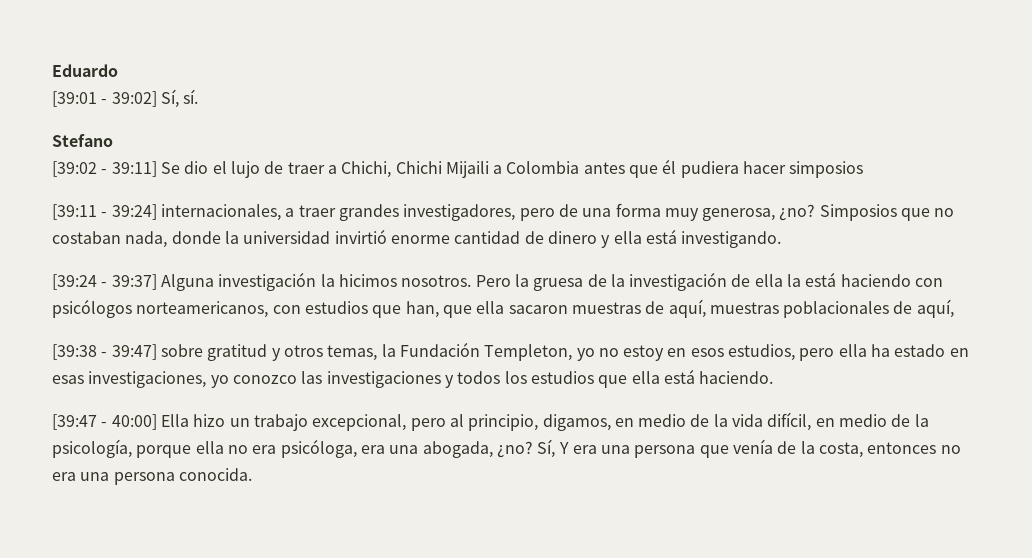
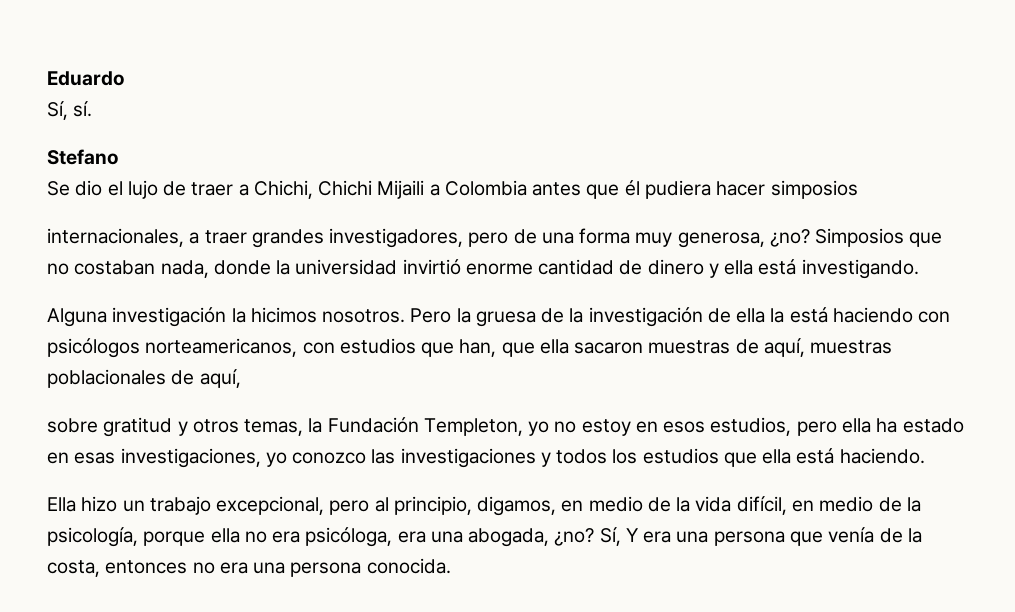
- [39:01 - 39:02] Sí, sí.
+ Sí, sí.
- [39:02 - 39:11] Se dio el lujo de traer a Chichi, Chichi Mijaili a Colombia antes que él pudiera hacer simposios
+ Se dio el lujo de traer a Chichi, Chichi Mijaili a Colombia antes que él pudiera hacer simposios
- [39:11 - 39:24] internacionales, a traer grandes investigadores, pero de una forma muy generosa, ¿no?
+ internacionales, a traer grandes investigadores, pero de una forma muy generosa, ¿no?
- [39:24 - 39:37] Alguna investigación la hicimos nosotros.
+ Alguna investigación la hicimos nosotros.
- [39:38 - 39:47] sobre gratitud y otros temas, la Fundación Templeton, yo no estoy en esos estudios, pero ella ha estado en esas investigaciones, yo conozco las investigaciones y todos los estudios que ella está haciendo.
+ sobre gratitud y otros temas, la Fundación Templeton, yo no estoy en esos estudios, pero ella ha estado en esas investigaciones, yo conozco las investigaciones y todos los estudios que ella está haciendo.
- [39:47 - 40:00] Ella hizo un trabajo excepcional, pero al principio, digamos, en medio de la vida difícil, en medio de la psicología, porque ella no era psicóloga, era una abogada, ¿no?
+ Ella hizo un trabajo excepcional, pero al principio, digamos, en medio de la vida difícil, en medio de la psicología, porque ella no era psicóloga, era una abogada, ¿no?

